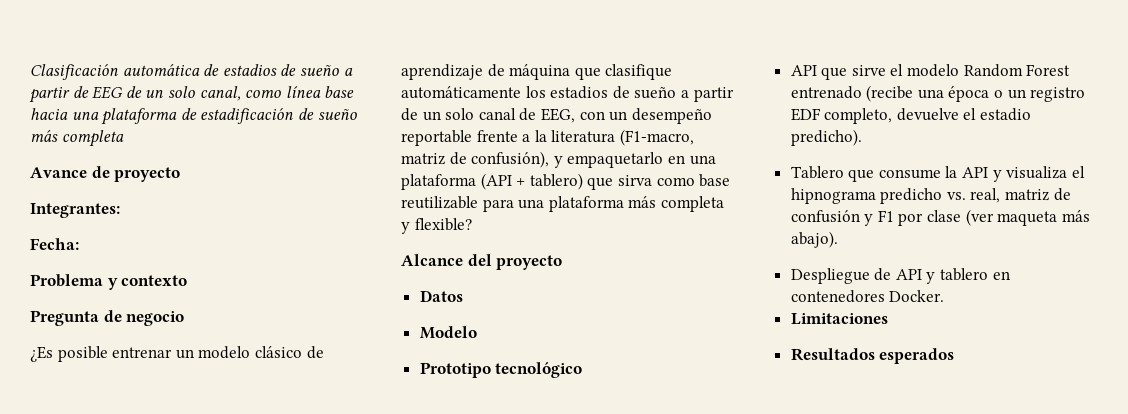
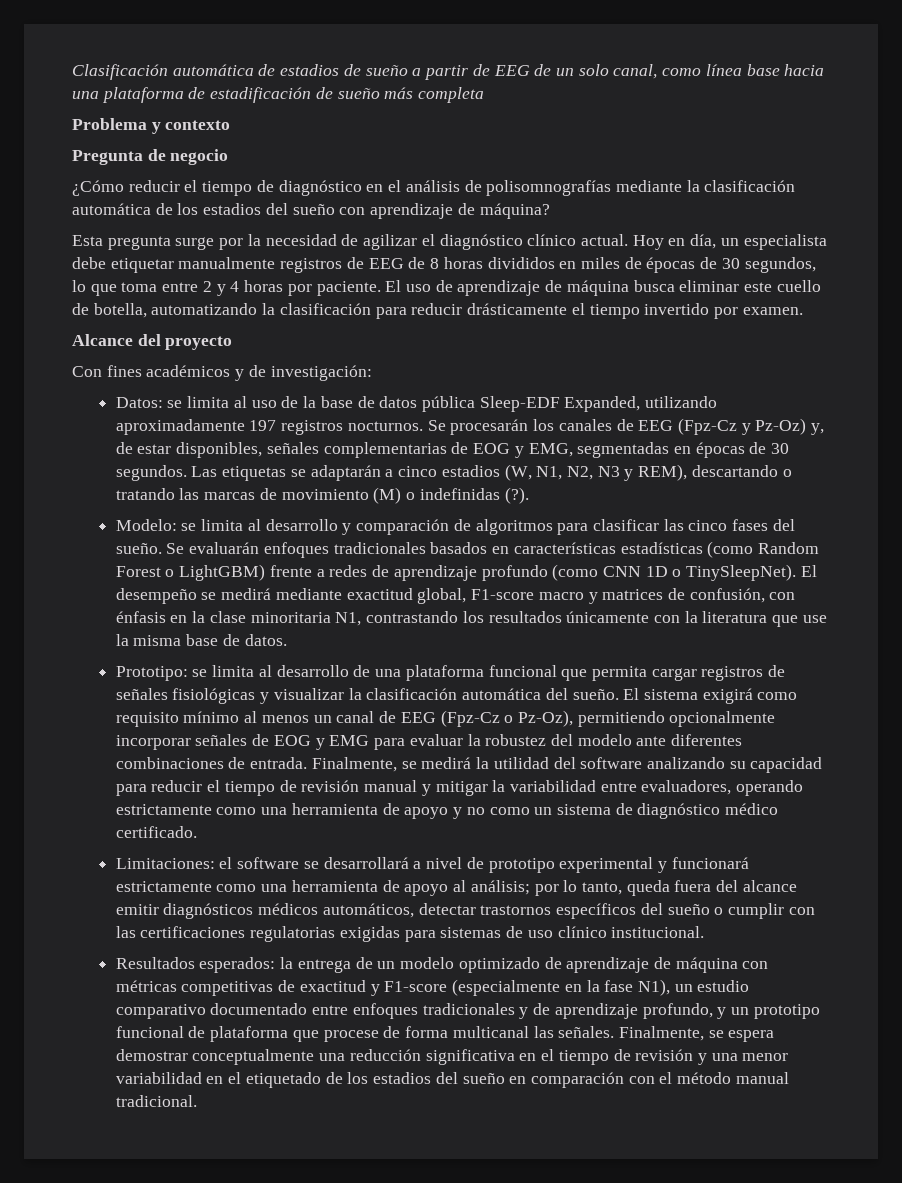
- Avance de proyecto
- Integrantes:
- Fecha:
- ¿Es posible entrenar un modelo clásico de aprendizaje de máquina que clasifique automáticamente los estadios de sueño a partir de un solo canal de EEG, con un desempeño reportable frente a la literatura (F1-macro, matriz de confusión), y empaquetarlo en una plataforma (API + tablero) que sirva como base reutilizable para una plataforma más completa y flexible?
+ ¿Cómo reducir el tiempo de diagnóstico en el análisis de polisomnografías mediante la clasificación automática de los estadios del sueño con aprendizaje de máquina?
+ Esta pregunta surge por la necesidad de agilizar el diagnóstico clínico actual. Hoy en día, un especialista debe etiquetar manualmente registros de EEG de 8 horas divididos en miles de épocas de 30 segundos, lo que toma entre 2 y 4 horas por paciente. El uso de aprendizaje de máquina busca eliminar este cuello de botella, automatizando la clasificación para reducir drásticamente el tiempo invertido por examen.
  Alcance del proyecto
- Datos
- Modelo
- Prototipo tecnológico
- API que sirve el modelo Random Forest entrenado (recibe una época o un registro EDF completo, devuelve el estadio predicho).
- Tablero que consume la API y visualiza el hipnograma predicho vs. real, matriz de confusión y F1 por clase (ver maqueta más abajo).
- Despliegue de API y tablero en contenedores Docker.
- Limitaciones
- Resultados esperados
+ Con fines académicos y de investigación:
+ Datos: se limita al uso de la base de datos pública Sleep-EDF Expanded, utilizando aproximadamente 197 registros nocturnos. Se procesarán los canales de EEG (Fpz-Cz y Pz-Oz) y, de estar disponibles, señales complementarias de EOG y EMG, segmentadas en épocas de 30 segundos. Las etiquetas se adaptarán a cinco estadios (W, N1, N2, N3 y REM), descartando o tratando las marcas de movimiento (M) o indefinidas (?).
+ Modelo: se limita al desarrollo y comparación de algoritmos para clasificar las cinco fases del sueño. Se evaluarán enfoques tradicionales basados en características estadísticas (como Random Forest o LightGBM) frente a redes de aprendizaje profundo (como CNN 1D o TinySleepNet). El desempeño se medirá mediante exactitud global, F1-score macro y matrices de confusión, con énfasis en la clase minoritaria N1, contrastando los resultados únicamente con la literatura que use la misma base de datos.
+ Prototipo: se limita al desarrollo de una plataforma funcional que permita cargar registros de señales fisiológicas y visualizar la clasificación automática del sueño. El sistema exigirá como requisito mínimo al menos un canal de EEG (Fpz-Cz o Pz-Oz), permitiendo opcionalmente incorporar señales de EOG y EMG para evaluar la robustez del modelo ante diferentes combinaciones de entrada. Finalmente, se medirá la utilidad del software analizando su capacidad para reducir el tiempo de revisión manual y mitigar la variabilidad entre evaluadores, operando estrictamente como una herramienta de apoyo y no como un sistema de diagnóstico médico certificado.
+ Limitaciones: el software se desarrollará a nivel de prototipo experimental y funcionará estrictamente como una herramienta de apoyo al análisis; por lo tanto, queda fuera del alcance emitir diagnósticos médicos automáticos, detectar trastornos específicos del sueño o cumplir con las certificaciones regulatorias exigidas para sistemas de uso clínico institucional.
+ Resultados esperados: la entrega de un modelo optimizado de aprendizaje de máquina con métricas competitivas de exactitud y F1-score (especialmente en la fase N1), un estudio comparativo documentado entre enfoques tradicionales y de aprendizaje profundo, y un prototipo funcional de plataforma que procese de forma multicanal las señales. Finalmente, se espera demostrar conceptualmente una reducción significativa en el tiempo de revisión y una menor variabilidad en el etiquetado de los estadios del sueño en comparación con el método manual tradicional.

